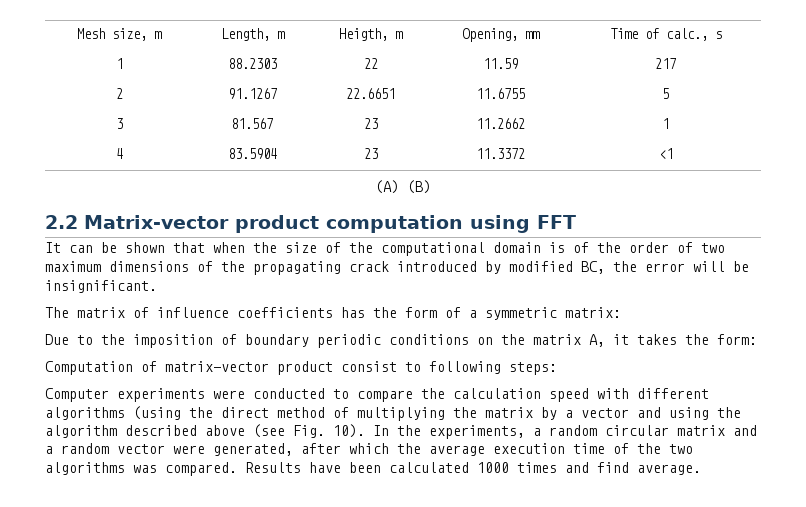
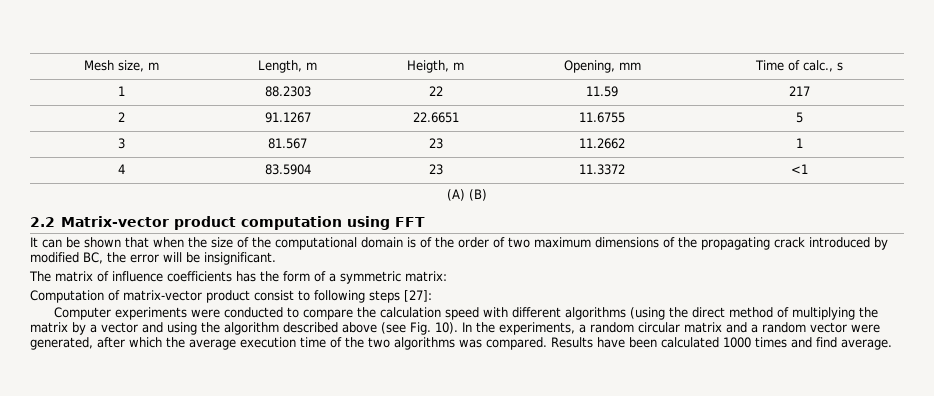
- Due to the imposition of boundary periodic conditions on the matrix A, it takes the form:
- Computation of matrix-vector product consist to following steps:
+ Computation of matrix-vector product consist to following steps [27]:

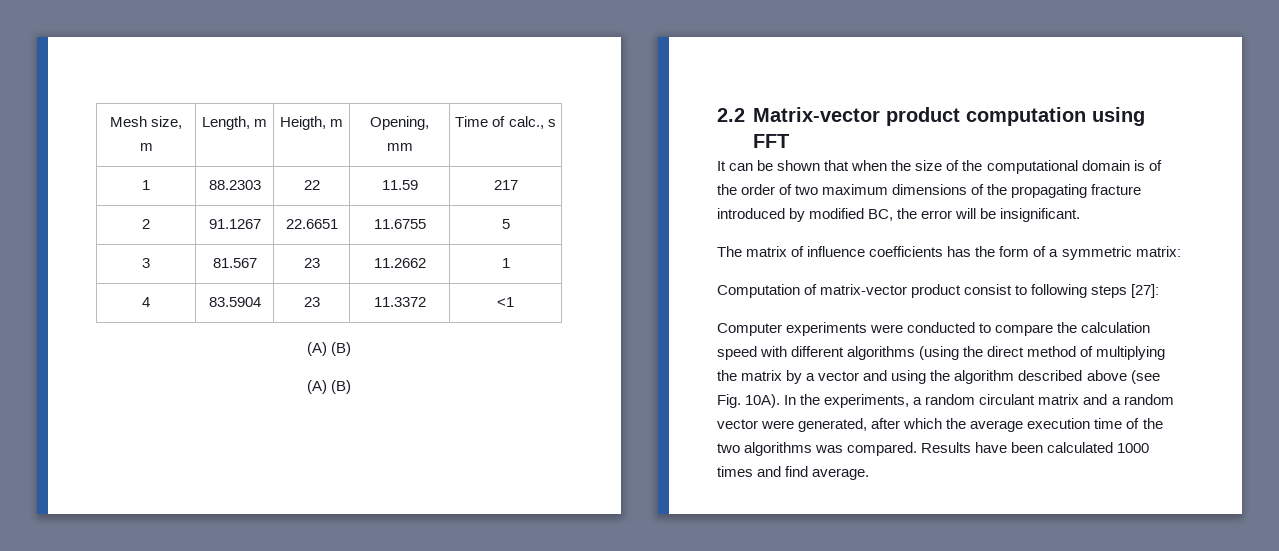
  4 | 83.5904 | 23 | 11.3372 | <1
+ (A) (B)
- It can be shown that when the size of the computational domain is of the order of two maximum dimensions of the propagating crack introduced by modified BC, the error will be insignificant.
+ It can be shown that when the size of the computational domain is of the order of two maximum dimensions of the propagating fracture introduced by modified BC, the error will be insignificant.
- Computer experiments were conducted to compare the calculation speed with different algorithms (using the direct method of multiplying the matrix by a vector and using the algorithm described above (see Fig. 10).
+ Computer experiments were conducted to compare the calculation speed with different algorithms (using the direct method of multiplying the matrix by a vector and using the algorithm described above (see Fig. 10A).
- In the experiments, a random circular matrix and a random vector were generated, after which the average execution time of the two algorithms was compared.
+ In the experiments, a random circulant matrix and a random vector were generated, after which the average execution time of the two algorithms was compared.

